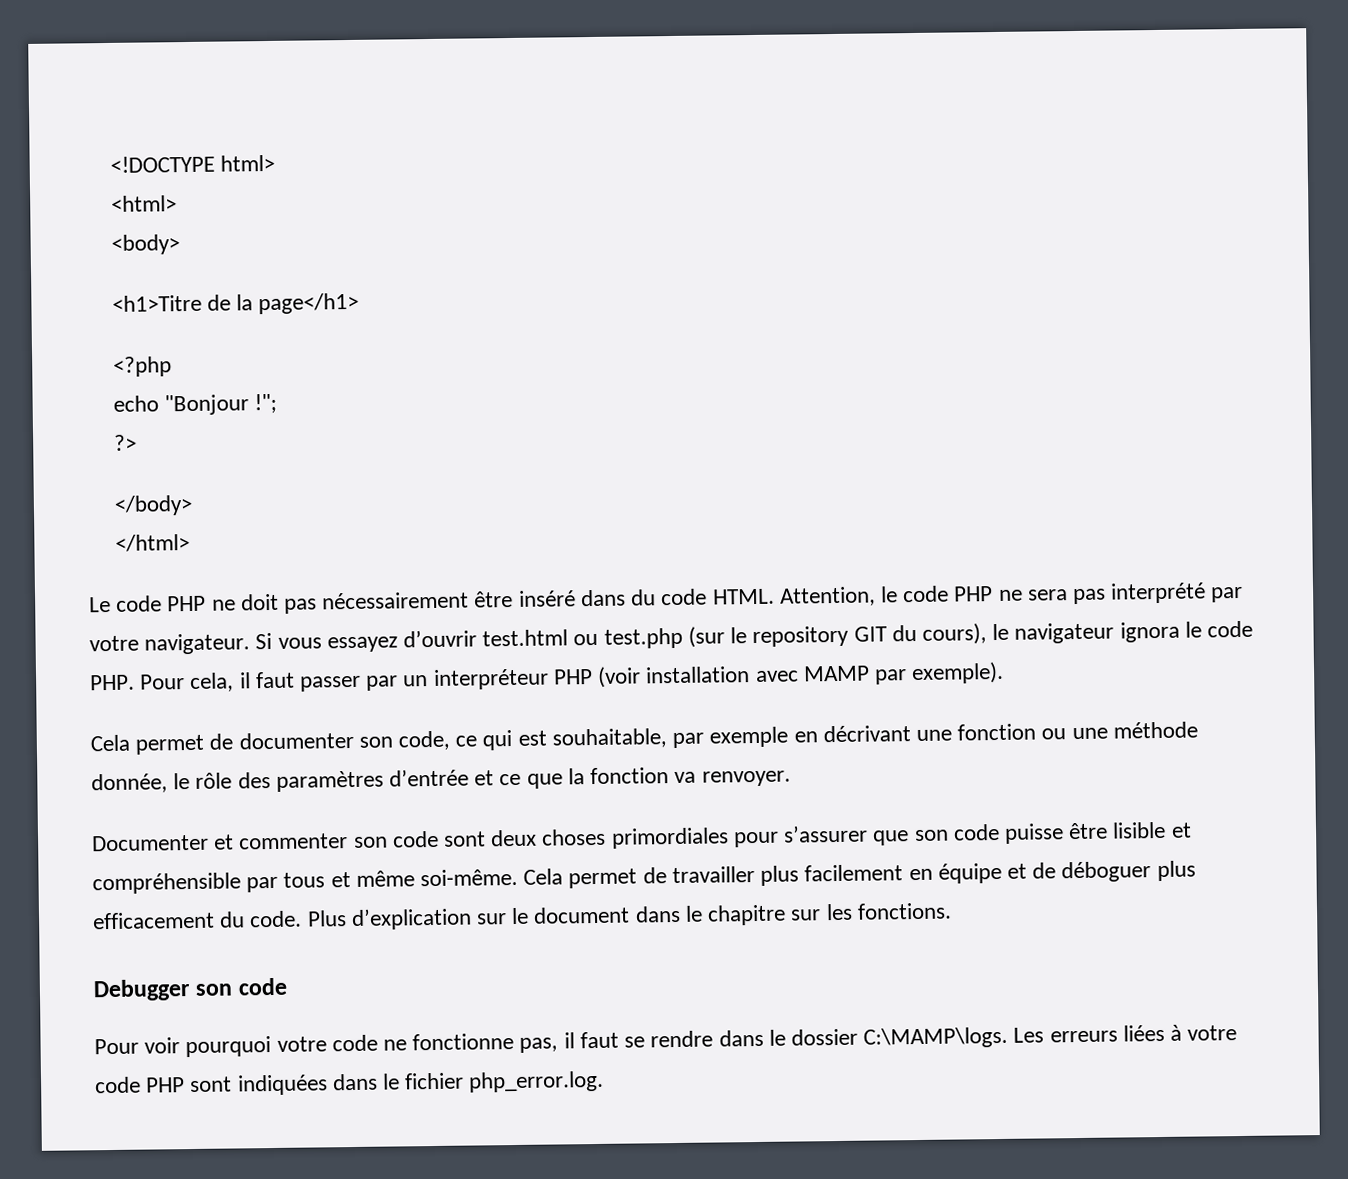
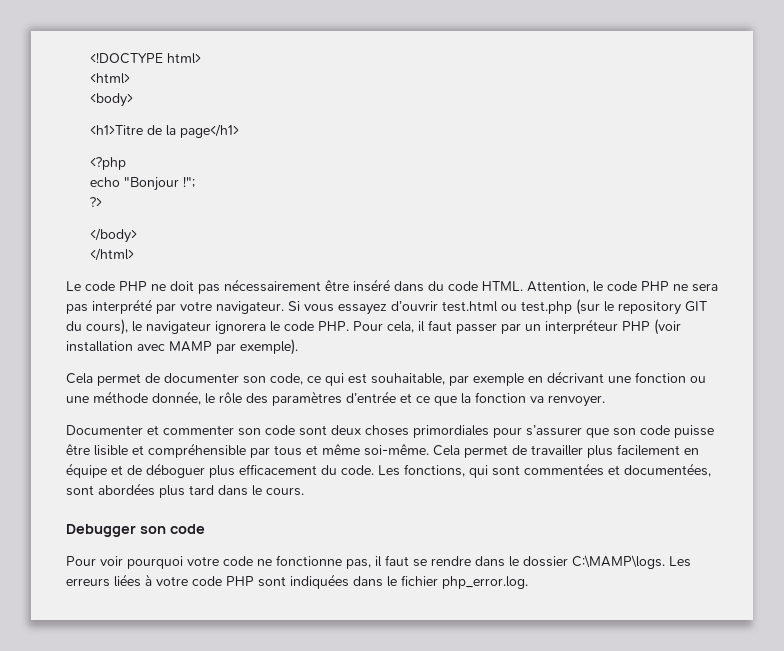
- Si vous essayez d’ouvrir test.html ou test.php (sur le repository GIT du cours), le navigateur ignora le code PHP. Pour cela, il faut passer par un interpréteur PHP (voir installation avec MAMP par exemple).
+ Si vous essayez d’ouvrir test.html ou test.php (sur le repository GIT du cours), le navigateur ignorera le code PHP. Pour cela, il faut passer par un interpréteur PHP (voir installation avec MAMP par exemple).
- Plus d’explication sur le document dans le chapitre sur les fonctions.
+ Les fonctions, qui sont commentées et documentées, sont abordées plus tard dans le cours.

